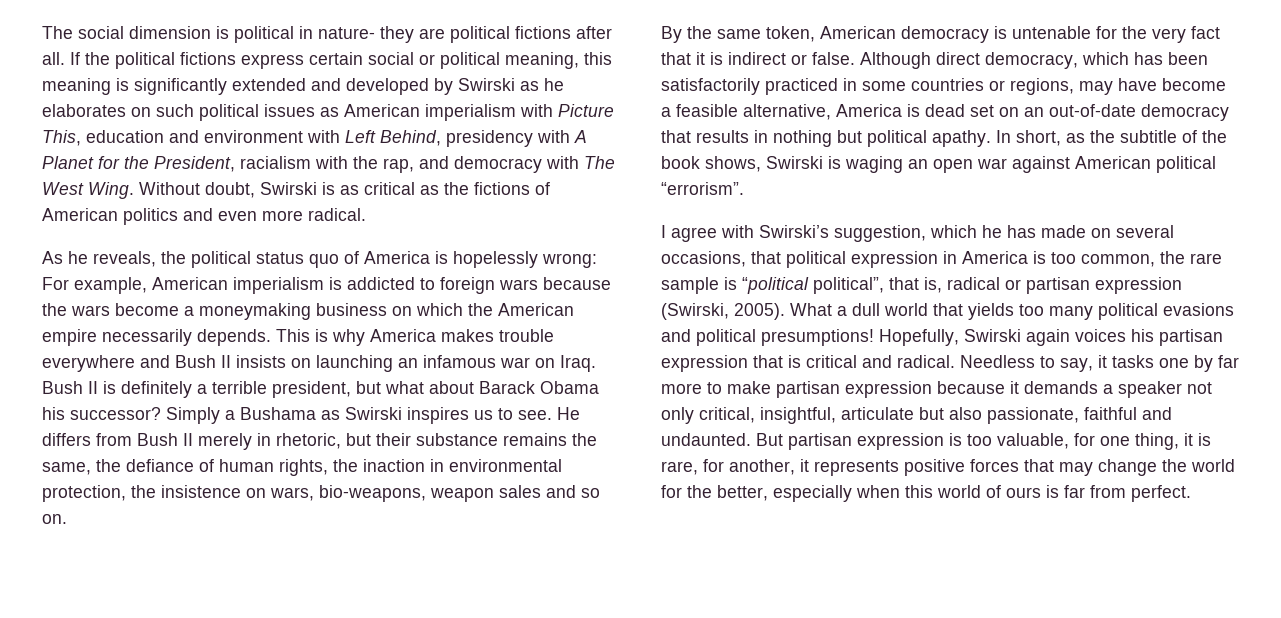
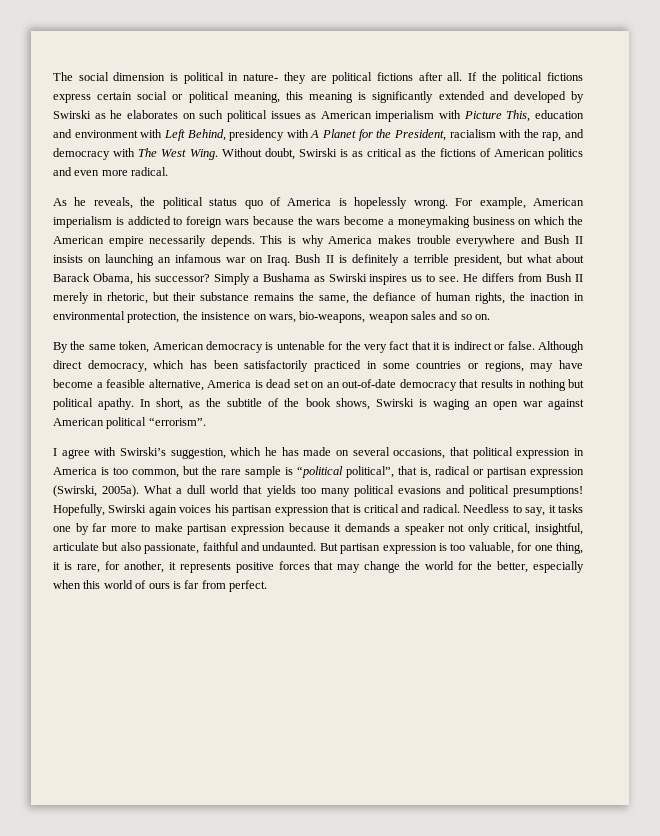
- As he reveals, the political status quo of America is hopelessly wrong: For example, American imperialism is addicted to foreign wars because the wars become a moneymaking business on which the American empire necessarily depends.
+ As he reveals, the political status quo of America is hopelessly wrong. For example, American imperialism is addicted to foreign wars because the wars become a moneymaking business on which the American empire necessarily depends.
- Bush II is definitely a terrible president, but what about Barack Obama his successor?
+ Bush II is definitely a terrible president, but what about Barack Obama, his successor?
- I agree with Swirski’s suggestion, which he has made on several occasions, that political expression in America is too common, the rare sample is “political political”, that is, radical or partisan expression (Swirski, 2005).
+ I agree with Swirski’s suggestion, which he has made on several occasions, that political expression in America is too common, but the rare sample is “political political”, that is, radical or partisan expression (Swirski, 2005a).

